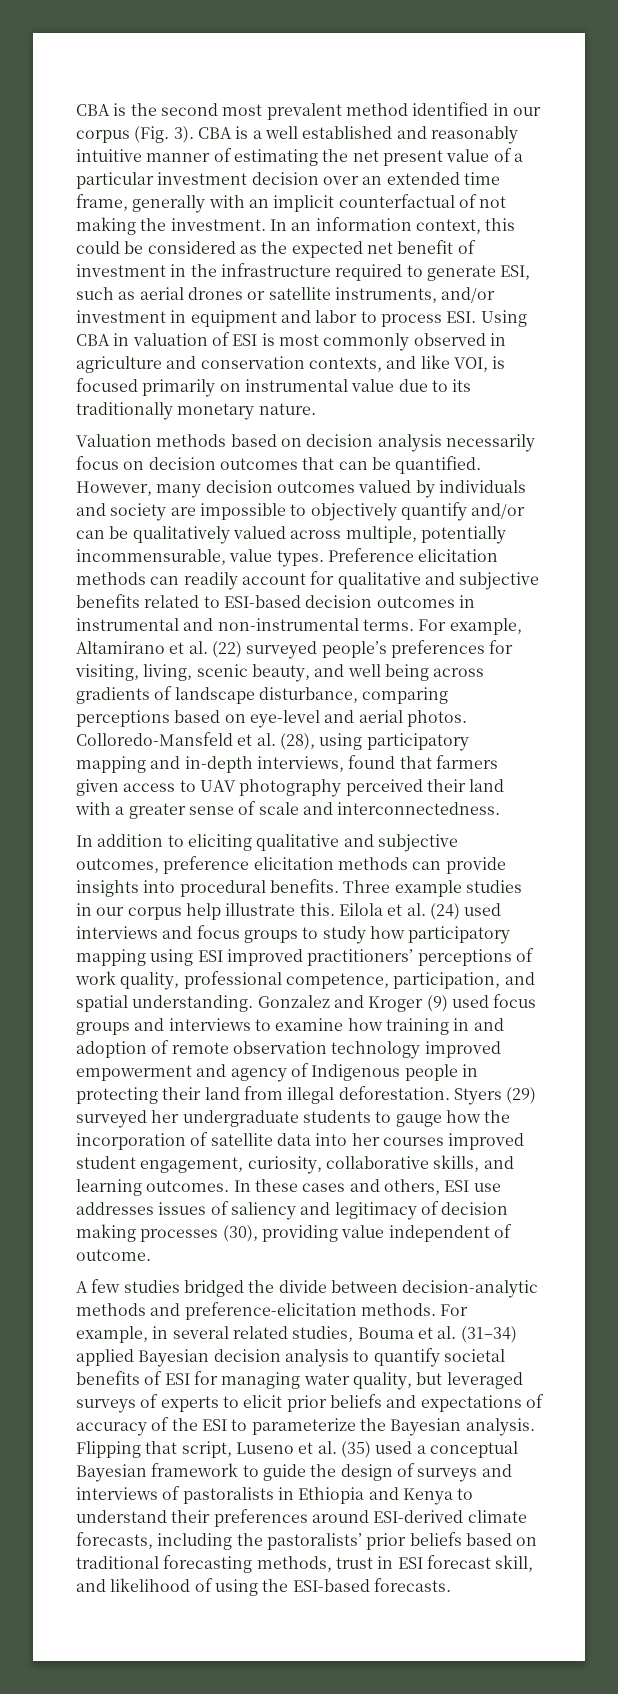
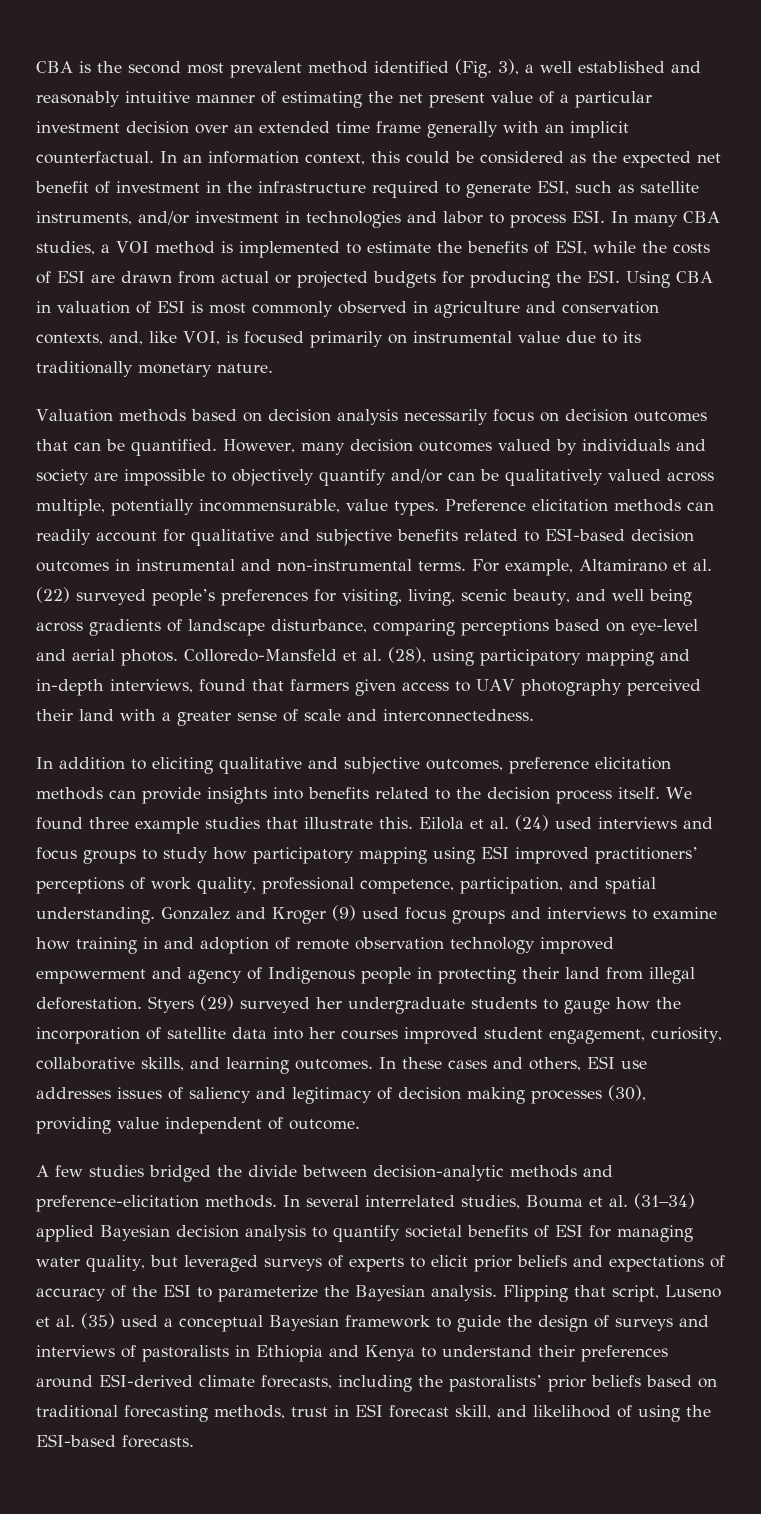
- CBA is the second most prevalent method identified in our corpus (Fig. 3). CBA is a well established and reasonably intuitive manner of estimating the net present value of a particular investment decision over an extended time frame, generally with an implicit counterfactual of not making the investment.
+ CBA is the second most prevalent method identified (Fig. 3), a well established and reasonably intuitive manner of estimating the net present value of a particular investment decision over an extended time frame generally with an implicit counterfactual.
- In an information context, this could be considered as the expected net benefit of investment in the infrastructure required to generate ESI, such as aerial drones or satellite instruments, and/or investment in equipment and labor to process ESI. Using CBA in valuation of ESI is most commonly observed in agriculture and conservation contexts, and like VOI, is focused primarily on instrumental value due to its traditionally monetary nature.
+ In an information context, this could be considered as the expected net benefit of investment in the infrastructure required to generate ESI, such as satellite instruments, and/or investment in technologies and labor to process ESI. In many CBA studies, a VOI method is implemented to estimate the benefits of ESI, while the costs of ESI are drawn from actual or projected budgets for producing the ESI. Using CBA in valuation of ESI is most commonly observed in agriculture and conservation contexts, and, like VOI, is focused primarily on instrumental value due to its traditionally monetary nature.
- In addition to eliciting qualitative and subjective outcomes, preference elicitation methods can provide insights into procedural benefits. Three example studies in our corpus help illustrate this.
+ In addition to eliciting qualitative and subjective outcomes, preference elicitation methods can provide insights into benefits related to the decision process itself. We found three example studies that illustrate this.
- For example, in several related studies, Bouma et al. (31–34) applied Bayesian decision analysis to quantify societal benefits of ESI for managing water quality, but leveraged surveys of experts to elicit prior beliefs and expectations of accuracy of the ESI to parameterize the Bayesian analysis.
+ In several interrelated studies, Bouma et al. (31–34) applied Bayesian decision analysis to quantify societal benefits of ESI for managing water quality, but leveraged surveys of experts to elicit prior beliefs and expectations of accuracy of the ESI to parameterize the Bayesian analysis.

